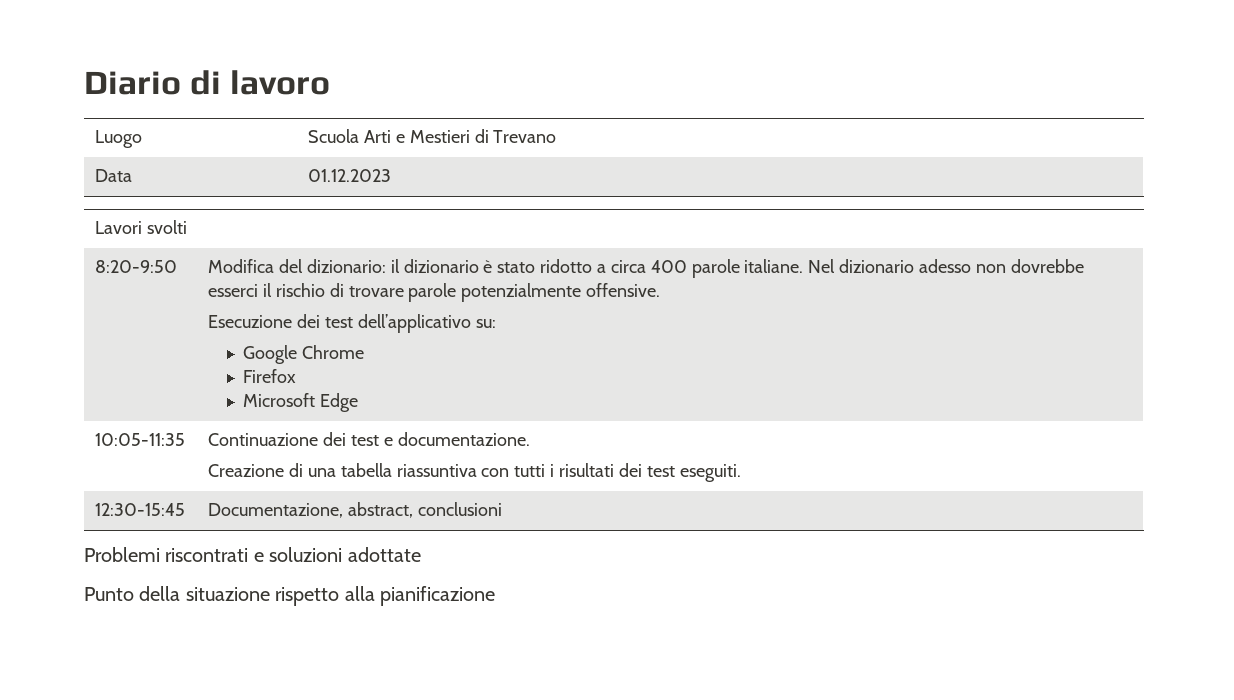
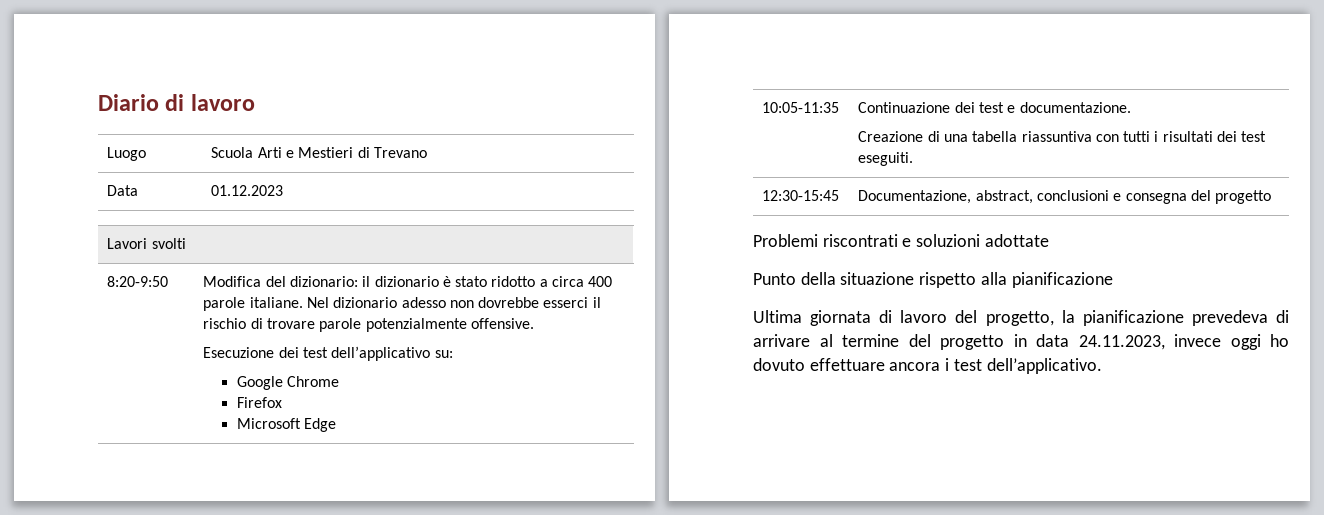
- 12:30-15:45 | Documentazione, abstract, conclusioni
+ 12:30-15:45 | Documentazione, abstract, conclusioni e consegna del progetto
+ Ultima giornata di lavoro del progetto, la pianificazione prevedeva di arrivare al termine del progetto in data 24.11.2023, invece oggi ho dovuto effettuare ancora i test dell’applicativo.

